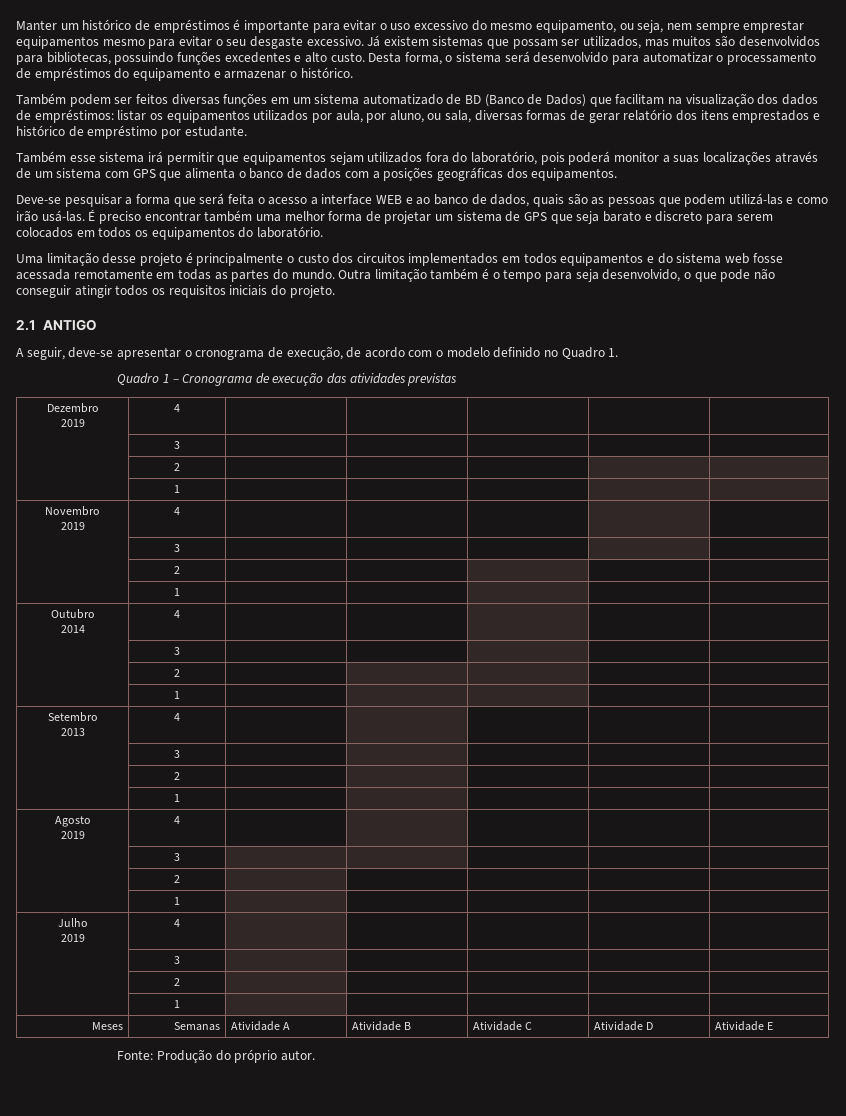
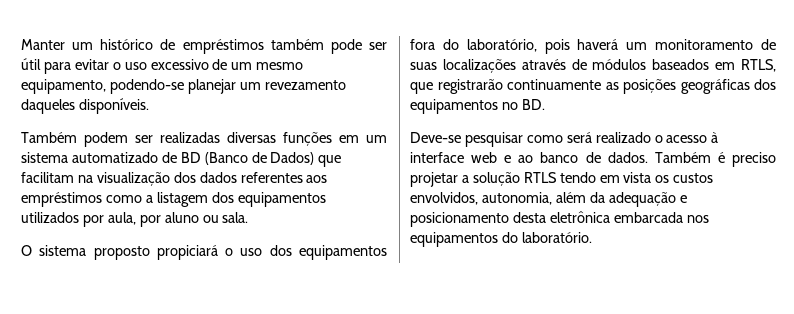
- Manter um histórico de empréstimos é importante para evitar o uso excessivo do mesmo equipamento, ou seja, nem sempre emprestar equipamentos mesmo para evitar o seu desgaste excessivo. Já existem sistemas que possam ser utilizados, mas muitos são desenvolvidos para bibliotecas, possuindo funções excedentes e alto custo. Desta forma, o sistema será desenvolvido para automatizar o processamento de empréstimos do equipamento e armazenar o histórico.
+ Manter um histórico de empréstimos também pode ser útil para evitar o uso excessivo de um mesmo equipamento, podendo-se planejar um revezamento daqueles disponíveis.
- Também podem ser feitos diversas funções em um sistema automatizado de BD (Banco de Dados) que facilitam na visualização dos dados de empréstimos: listar os equipamentos utilizados por aula, por aluno, ou sala, diversas formas de gerar relatório dos itens emprestados e histórico de empréstimo por estudante.
- Também esse sistema irá permitir que equipamentos sejam utilizados fora do laboratório, pois poderá monitor a suas localizações através de um sistema com GPS que alimenta o banco de dados com a posições geográficas dos equipamentos.
- Deve-se pesquisar a forma que será feita o acesso a interface WEB e ao banco de dados, quais são as pessoas que podem utilizá-las e como irão usá-las. É preciso encontrar também uma melhor forma de projetar um sistema de GPS que seja barato e discreto para serem colocados em todos os equipamentos do laboratório.
- Uma limitação desse projeto é principalmente o custo dos circuitos implementados em todos equipamentos e do sistema web fosse acessada remotamente em todas as partes do mundo. Outra limitação também é o tempo para seja desenvolvido, o que pode não conseguir atingir todos os requisitos iniciais do projeto.
- 2.1 ANTIGO
- A seguir, deve-se apresentar o cronograma de execução, de acordo com o modelo definido no Quadro 1.
- Quadro 1 – Cronograma de execução das atividades previstas
- Dezembro
- 2019 | 4 | | | | |
- | 3 | | | | |
- | 2 | | | | |
- | 1 | | | | |
- Novembro
- 2019 | 4 | | | | |
- | 3 | | | | |
- | 2 | | | | |
- | 1 | | | | |
- Outubro
- 2014 | 4 | | | | |
- | 3 | | | | |
- | 2 | | | | |
- | 1 | | | | |
- Setembro
- 2013 | 4 | | | | |
- | 3 | | | | |
- | 2 | | | | |
- | 1 | | | | |
- Agosto
- 2019 | 4 | | | | |
- | 3 | | | | |
- | 2 | | | | |
- | 1 | | | | |
- Julho
- 2019 | 4 | | | | |
- | 3 | | | | |
- | 2 | | | | |
- | 1 | | | | |
- Meses | Semanas | Atividade A | Atividade B | Atividade C | Atividade D | Atividade E
- Fonte: Produção do próprio autor.
+ Também podem ser realizadas diversas funções em um sistema automatizado de BD (Banco de Dados) que facilitam na visualização dos dados referentes aos empréstimos como a listagem dos equipamentos utilizados por aula, por aluno ou sala.
+ O sistema proposto propiciará o uso dos equipamentos fora do laboratório, pois haverá um monitoramento de suas localizações através de módulos baseados em RTLS, que registrarão continuamente as posições geográficas dos equipamentos no BD.
+ Deve-se pesquisar como será realizado o acesso à interface web e ao banco de dados. Também é preciso projetar a solução RTLS tendo em vista os custos envolvidos, autonomia, além da adequação e posicionamento desta eletrônica embarcada nos equipamentos do laboratório.

